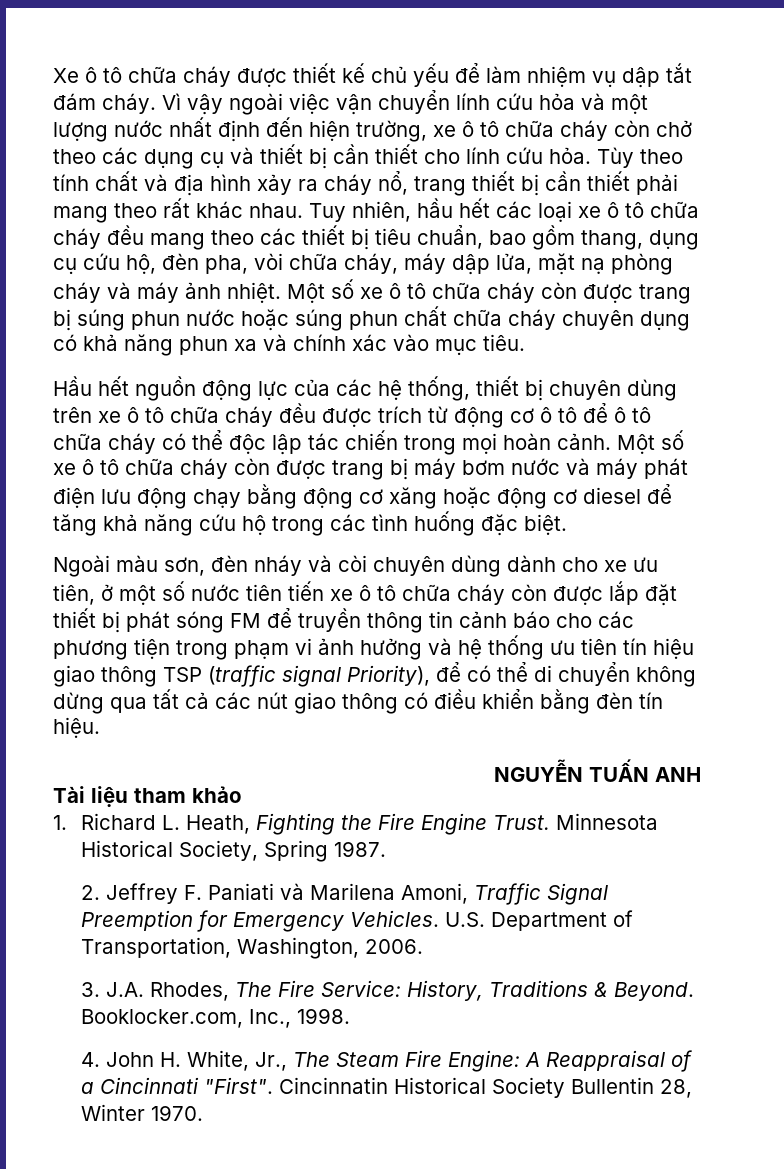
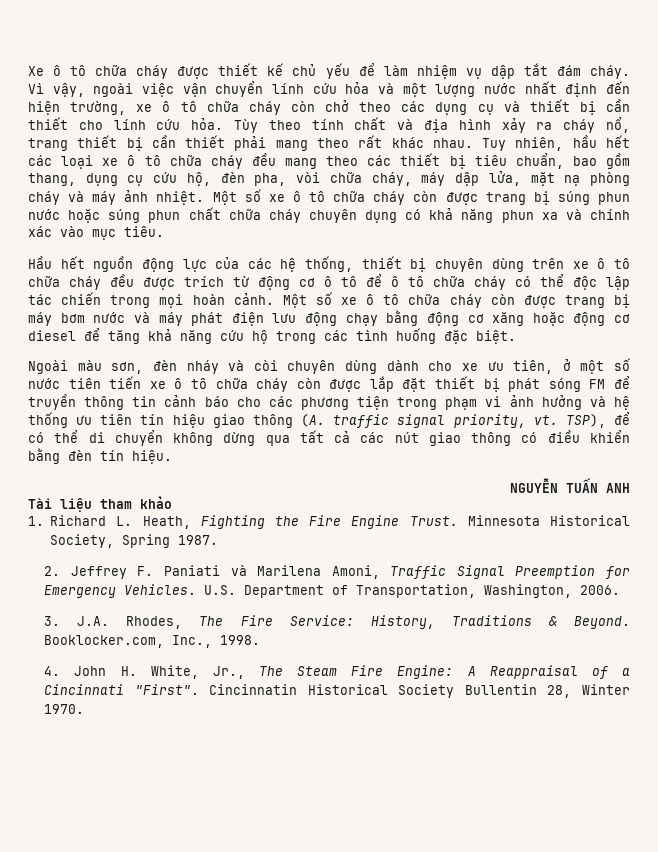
- Vì vậy ngoài việc vận chuyển lính cứu hỏa và một lượng nước nhất định đến hiện trường, xe ô tô chữa cháy còn chở theo các dụng cụ và thiết bị cần thiết cho lính cứu hỏa.
+ Vì vậy, ngoài việc vận chuyển lính cứu hỏa và một lượng nước nhất định đến hiện trường, xe ô tô chữa cháy còn chở theo các dụng cụ và thiết bị cần thiết cho lính cứu hỏa.
- Ngoài màu sơn, đèn nháy và còi chuyên dùng dành cho xe ưu tiên, ở một số nước tiên tiến xe ô tô chữa cháy còn được lắp đặt thiết bị phát sóng FM để truyền thông tin cảnh báo cho các phương tiện trong phạm vi ảnh hưởng và hệ thống ưu tiên tín hiệu giao thông TSP (traffic signal Priority), để có thể di chuyển không dừng qua tất cả các nút giao thông có điều khiển bằng đèn tín hiệu.
+ Ngoài màu sơn, đèn nháy và còi chuyên dùng dành cho xe ưu tiên, ở một số nước tiên tiến xe ô tô chữa cháy còn được lắp đặt thiết bị phát sóng FM để truyền thông tin cảnh báo cho các phương tiện trong phạm vi ảnh hưởng và hệ thống ưu tiên tín hiệu giao thông (A. traffic signal priority, vt. TSP), để có thể di chuyển không dừng qua tất cả các nút giao thông có điều khiển bằng đèn tín hiệu.

